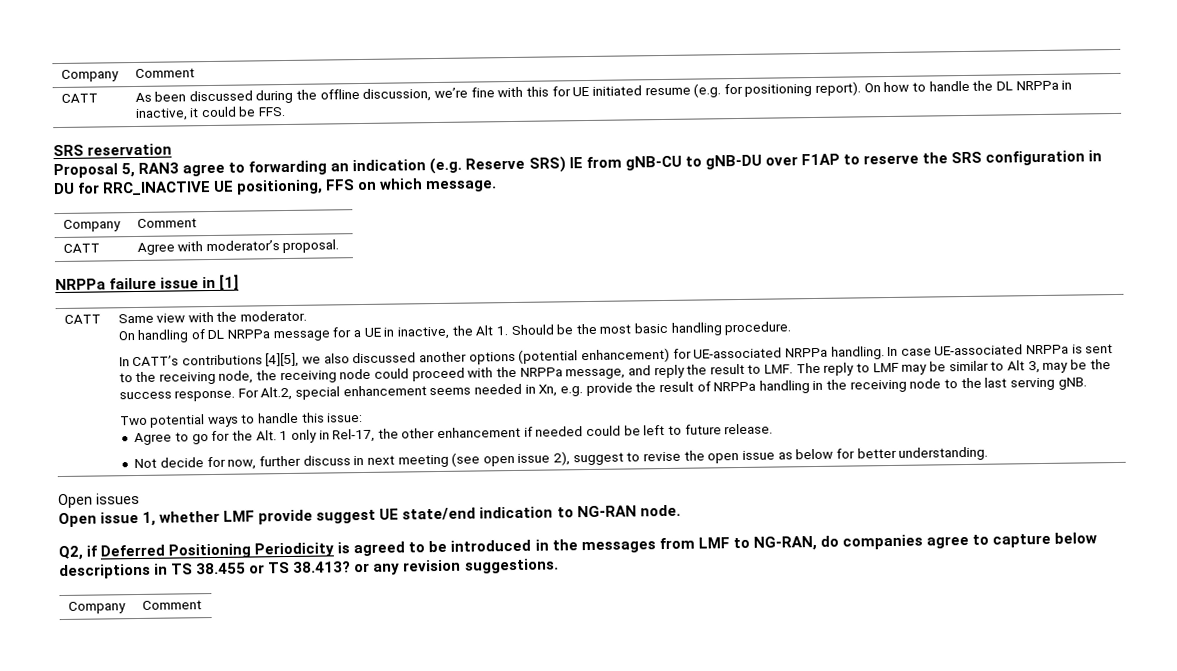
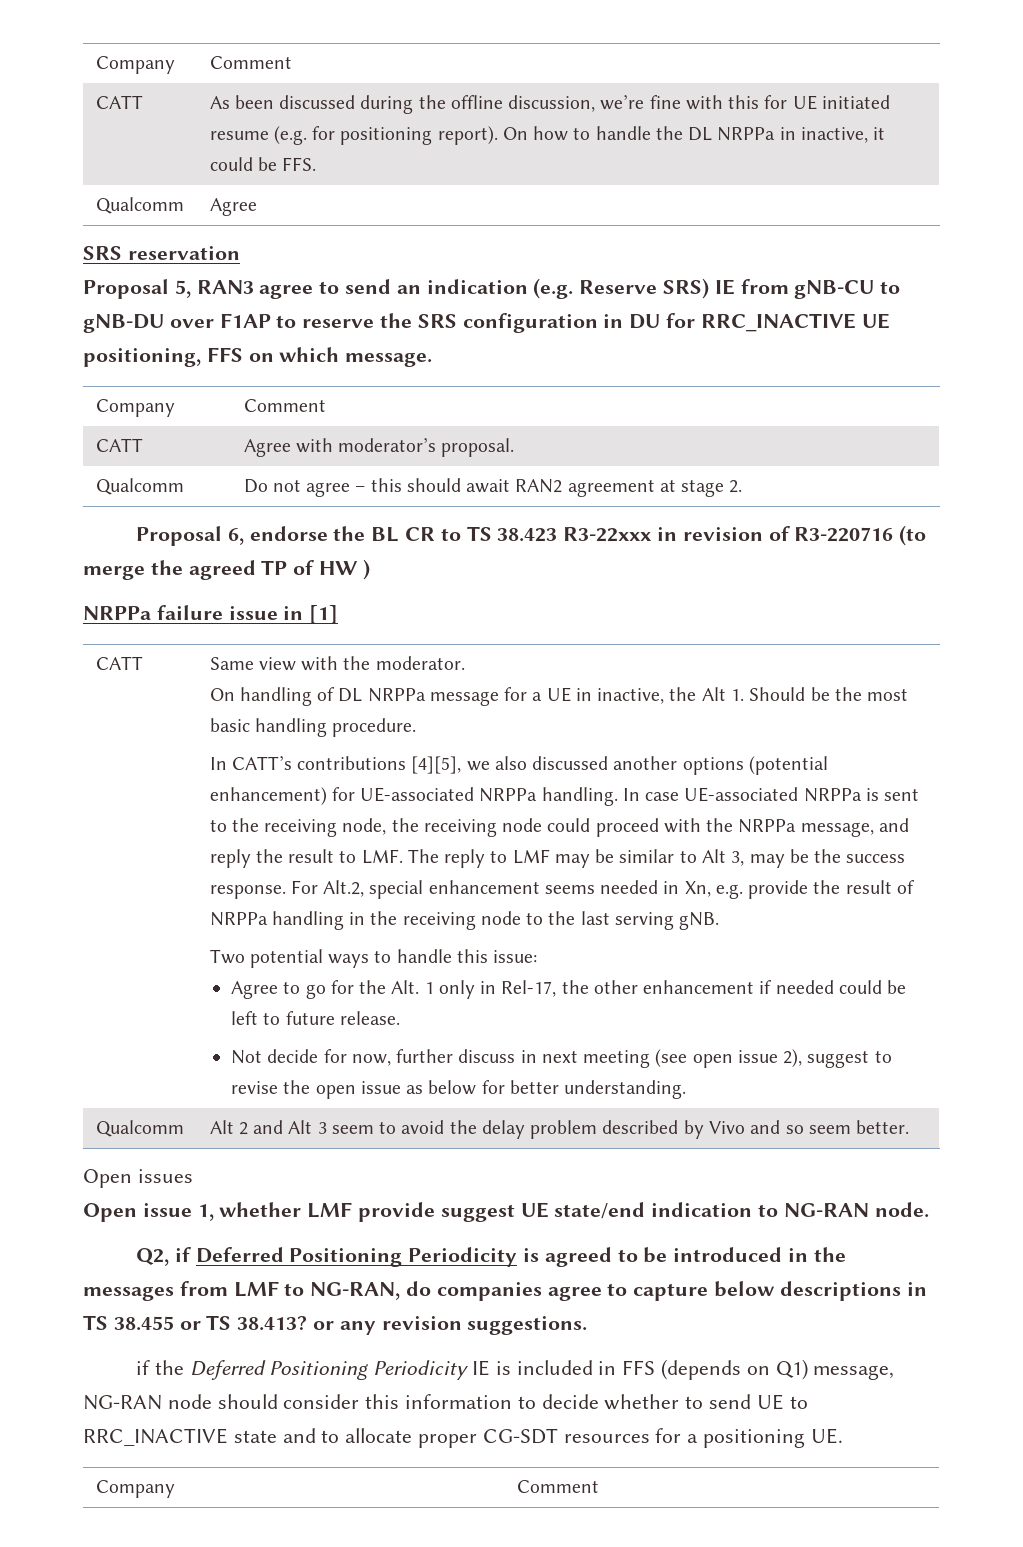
+ Qualcomm | Agree
- Proposal 5, RAN3 agree to forwarding an indication (e.g. Reserve SRS) IE from gNB-CU to gNB-DU over F1AP to reserve the SRS configuration in DU for RRC_INACTIVE UE positioning, FFS on which message.
+ Proposal 5, RAN3 agree to send an indication (e.g. Reserve SRS) IE from gNB-CU to gNB-DU over F1AP to reserve the SRS configuration in DU for RRC_INACTIVE UE positioning, FFS on which message.
+ Qualcomm | Do not agree – this should await RAN2 agreement at stage 2.
+ Proposal 6, endorse the BL CR to TS 38.423 R3-22xxx in revision of R3-220716 (to merge the agreed TP of HW )
+ Qualcomm | Alt 2 and Alt 3 seem to avoid the delay problem described by Vivo and so seem better.
+ if the Deferred Positioning Periodicity IE is included in FFS (depends on Q1) message, NG-RAN node should consider this information to decide whether to send UE to RRC_INACTIVE state and to allocate proper CG-SDT resources for a positioning UE.

